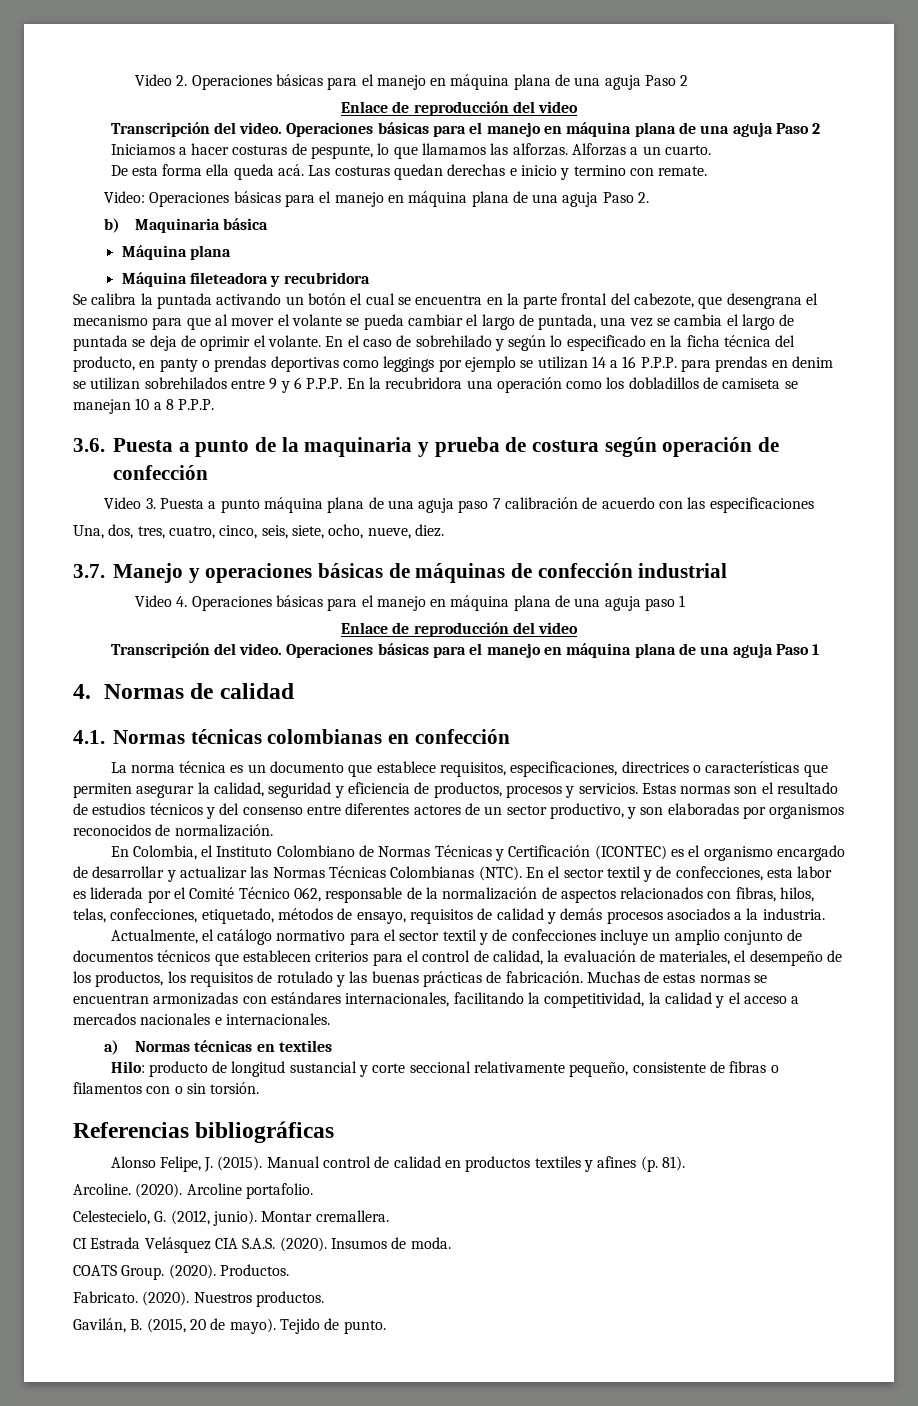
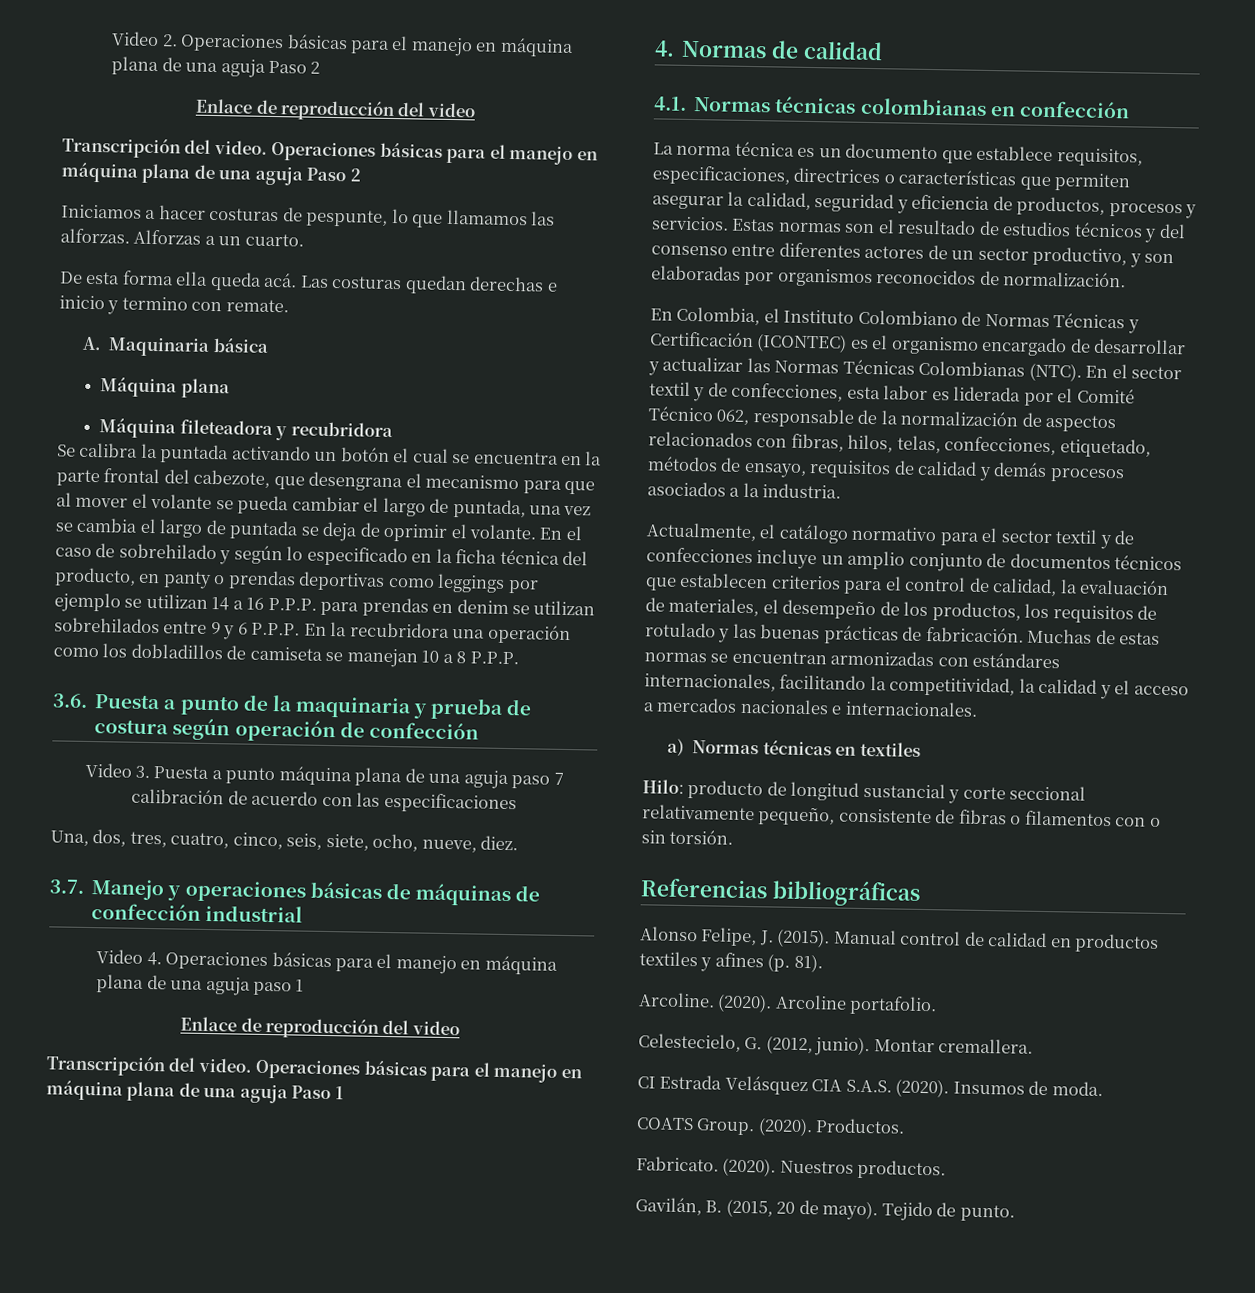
- Video: Operaciones básicas para el manejo en máquina plana de una aguja Paso 2.
- b) Maquinaria básica
+ A. Maquinaria básica

